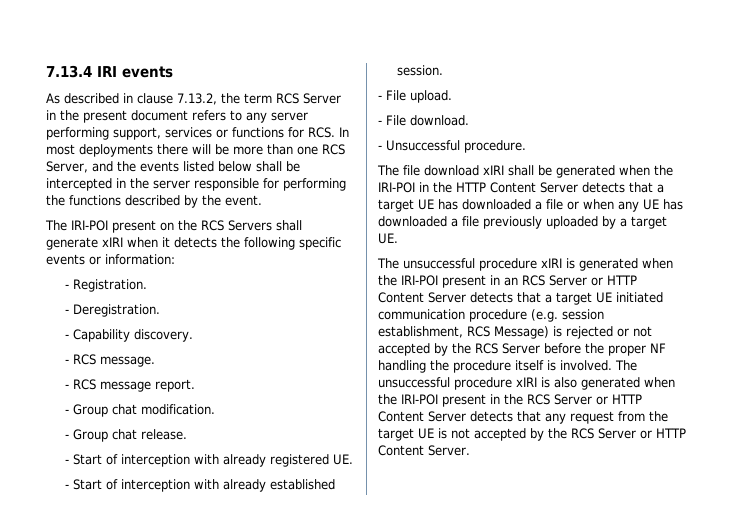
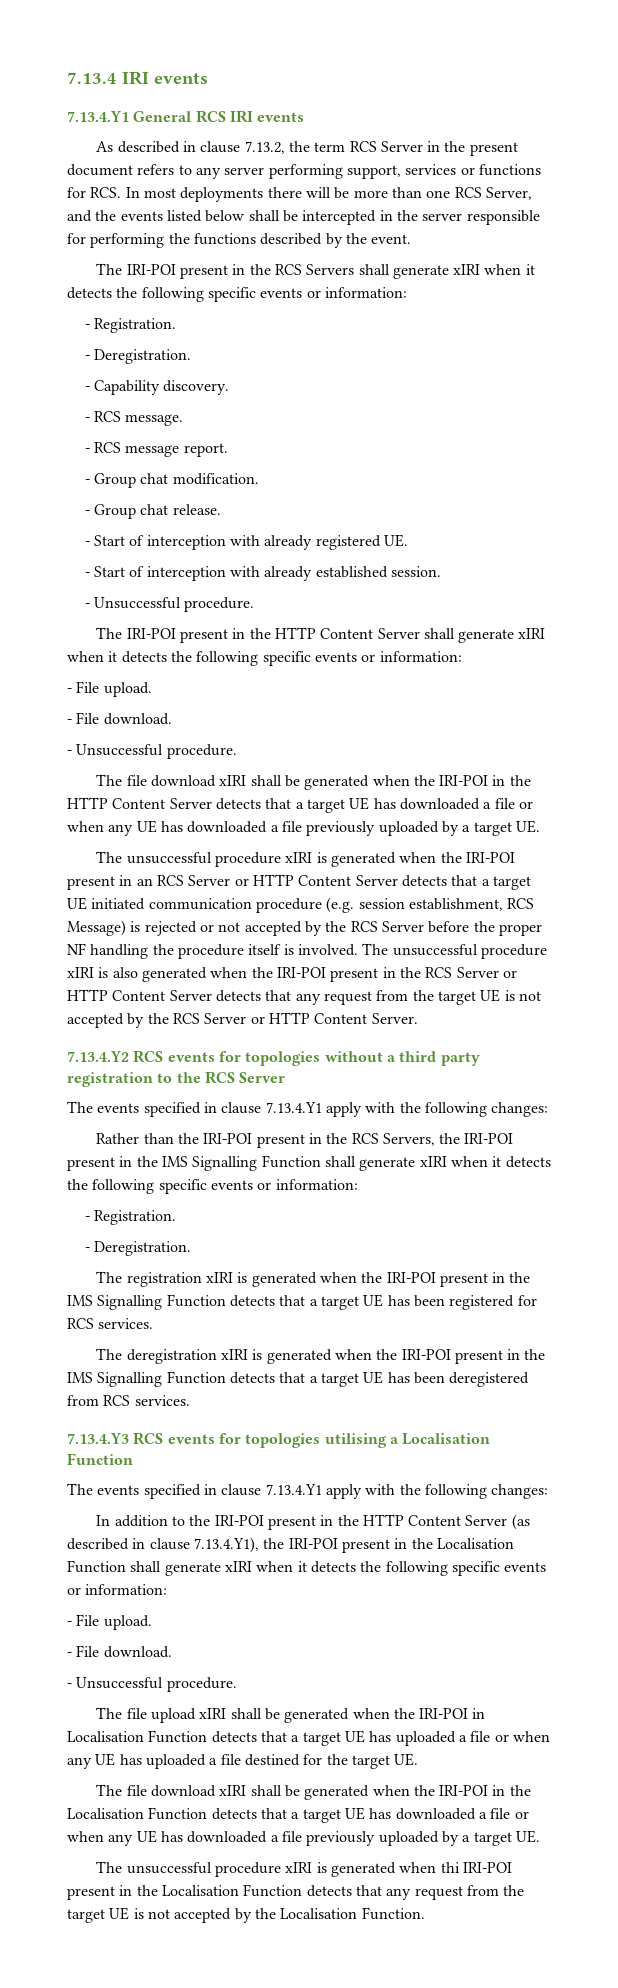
+ 7.13.4.Y1 General RCS IRI events
- The IRI-POI present on the RCS Servers shall generate xIRI when it detects the following specific events or information:
+ The IRI-POI present in the RCS Servers shall generate xIRI when it detects the following specific events or information:
  - Start of interception with already established session.
+ - Unsuccessful procedure.
+ The IRI-POI present in the HTTP Content Server shall generate xIRI when it detects the following specific events or information:
+ 7.13.4.Y2 RCS events for topologies without a third party registration to the RCS Server
+ The events specified in clause 7.13.4.Y1 apply with the following changes:
+ Rather than the IRI-POI present in the RCS Servers, the IRI-POI present in the IMS Signalling Function shall generate xIRI when it detects the following specific events or information:
+ - Registration.
+ - Deregistration.
+ The registration xIRI is generated when the IRI-POI present in the IMS Signalling Function detects that a target UE has been registered for RCS services.
+ The deregistration xIRI is generated when the IRI-POI present in the IMS Signalling Function detects that a target UE has been deregistered from RCS services.
+ 7.13.4.Y3 RCS events for topologies utilising a Localisation Function
+ The events specified in clause 7.13.4.Y1 apply with the following changes:
+ In addition to the IRI-POI present in the HTTP Content Server (as described in clause 7.13.4.Y1), the IRI-POI present in the Localisation Function shall generate xIRI when it detects the following specific events or information:
+ - File upload.
+ - File download.
+ - Unsuccessful procedure.
+ The file upload xIRI shall be generated when the IRI-POI in Localisation Function detects that a target UE has uploaded a file or when any UE has uploaded a file destined for the target UE.
+ The file download xIRI shall be generated when the IRI-POI in the Localisation Function detects that a target UE has downloaded a file or when any UE has downloaded a file previously uploaded by a target UE.
+ The unsuccessful procedure xIRI is generated when thi IRI-POI present in the Localisation Function detects that any request from the target UE is not accepted by the Localisation Function.

